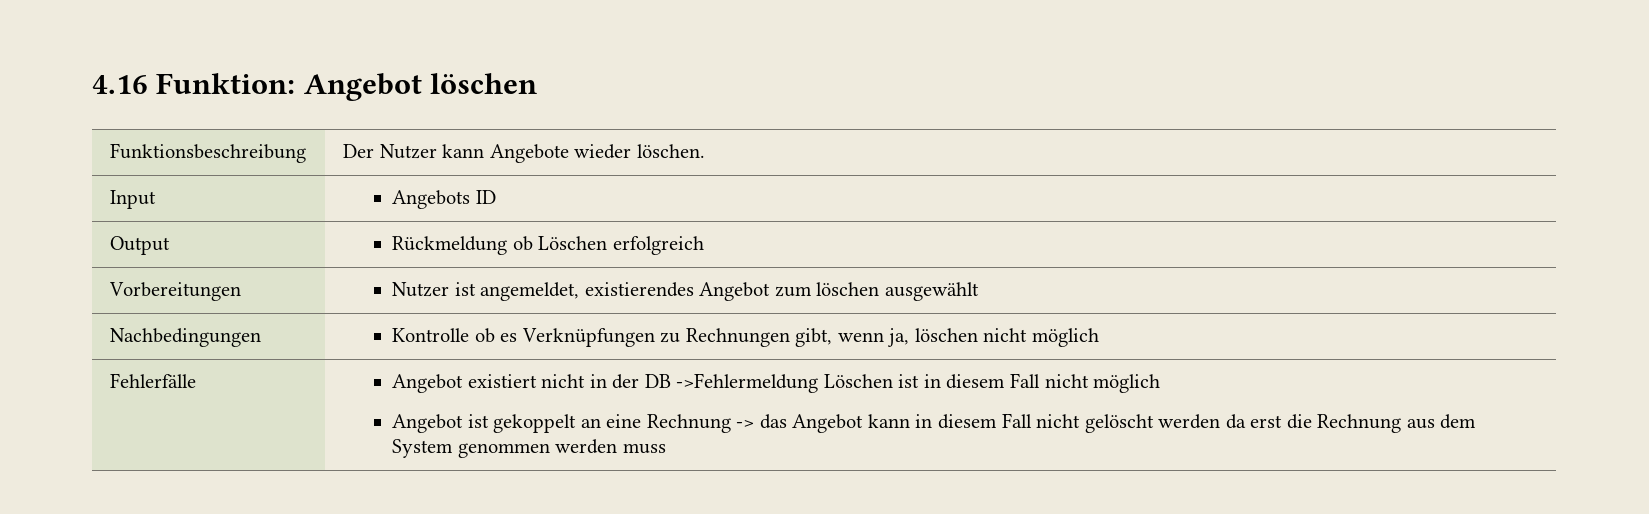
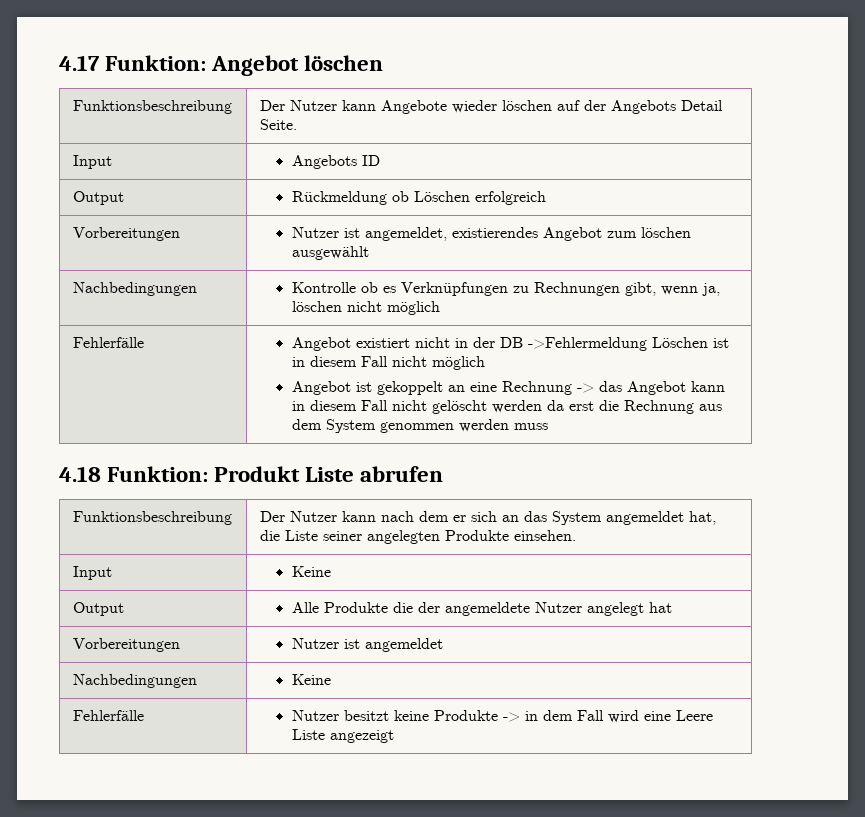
- 4.16 Funktion: Angebot löschen
+ 4.17 Funktion: Angebot löschen
- Funktionsbeschreibung | Der Nutzer kann Angebote wieder löschen.
+ Funktionsbeschreibung | Der Nutzer kann Angebote wieder löschen auf der Angebots Detail Seite.
+ 4.18 Funktion: Produkt Liste abrufen
+ Funktionsbeschreibung | Der Nutzer kann nach dem er sich an das System angemeldet hat, die Liste seiner angelegten Produkte einsehen.
+ Input | Keine
+ Output | Alle Produkte die der angemeldete Nutzer angelegt hat
+ Vorbereitungen | Nutzer ist angemeldet
+ Nachbedingungen | Keine
+ Fehlerfälle | Nutzer besitzt keine Produkte -> in dem Fall wird eine Leere Liste angezeigt

